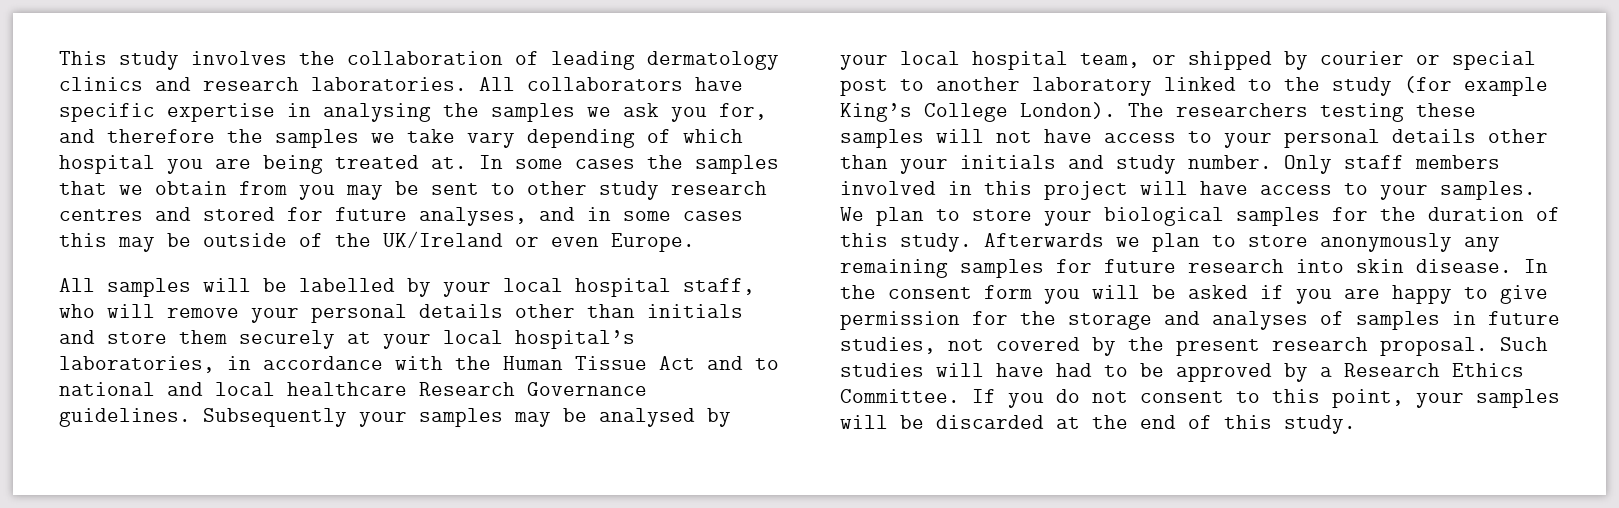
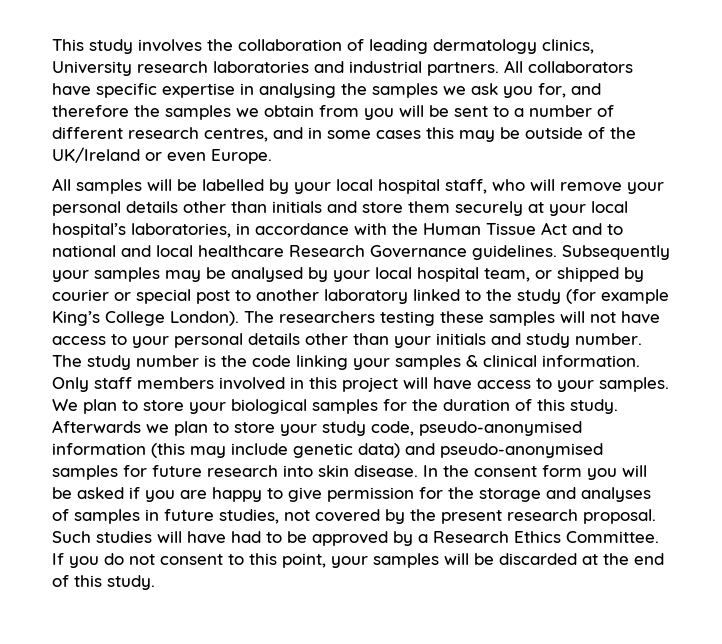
- This study involves the collaboration of leading dermatology clinics and research laboratories.
+ This study involves the collaboration of leading dermatology clinics, University research laboratories and industrial partners.
- All collaborators have specific expertise in analysing the samples we ask you for, and therefore the samples we take vary depending of which hospital you are being treated at. In some cases the samples that we obtain from you may be sent to other study research centres and stored for future analyses, and in some cases this may be outside of the UK/Ireland or even Europe.
+ All collaborators have specific expertise in analysing the samples we ask you for, and therefore the samples we obtain from you will be sent to a number of different research centres, and in some cases this may be outside of the UK/Ireland or even Europe.
+ The study number is the code linking your samples & clinical information.
- Afterwards we plan to store anonymously any remaining samples for future research into skin disease.
+ Afterwards we plan to store your study code, pseudo-anonymised information (this may include genetic data) and pseudo-anonymised samples for future research into skin disease.

